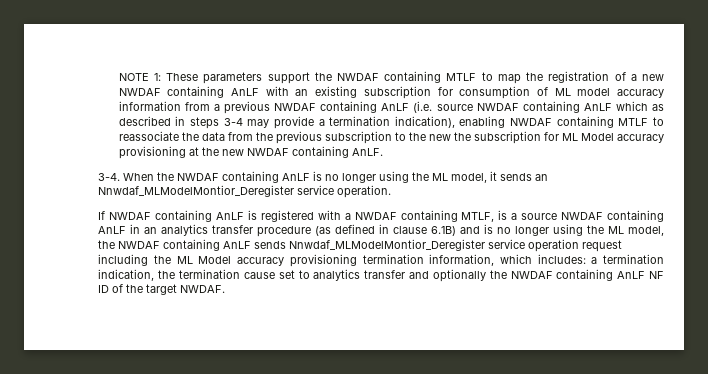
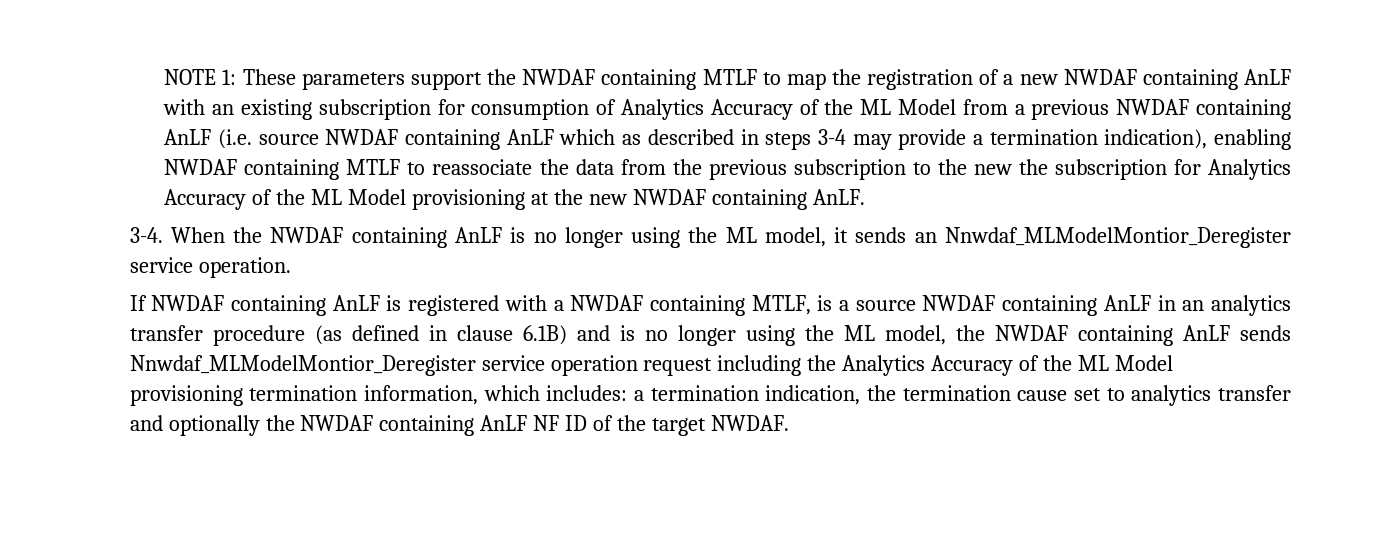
- These parameters support the NWDAF containing MTLF to map the registration of a new NWDAF containing AnLF with an existing subscription for consumption of ML model accuracy information from a previous NWDAF containing AnLF (i.e. source NWDAF containing AnLF which as described in steps 3-4 may provide a termination indication), enabling NWDAF containing MTLF to reassociate the data from the previous subscription to the new the subscription for ML Model accuracy provisioning at the new NWDAF containing AnLF.
+ These parameters support the NWDAF containing MTLF to map the registration of a new NWDAF containing AnLF with an existing subscription for consumption of Analytics Accuracy of the ML Model from a previous NWDAF containing AnLF (i.e. source NWDAF containing AnLF which as described in steps 3-4 may provide a termination indication), enabling NWDAF containing MTLF to reassociate the data from the previous subscription to the new the subscription for Analytics Accuracy of the ML Model provisioning at the new NWDAF containing AnLF.
- If NWDAF containing AnLF is registered with a NWDAF containing MTLF, is a source NWDAF containing AnLF in an analytics transfer procedure (as defined in clause 6.1B) and is no longer using the ML model, the NWDAF containing AnLF sends Nnwdaf_MLModelMontior_Deregister service operation request including the ML Model accuracy provisioning termination information, which includes:
+ If NWDAF containing AnLF is registered with a NWDAF containing MTLF, is a source NWDAF containing AnLF in an analytics transfer procedure (as defined in clause 6.1B) and is no longer using the ML model, the NWDAF containing AnLF sends Nnwdaf_MLModelMontior_Deregister service operation request including the Analytics Accuracy of the ML Model provisioning termination information, which includes:

